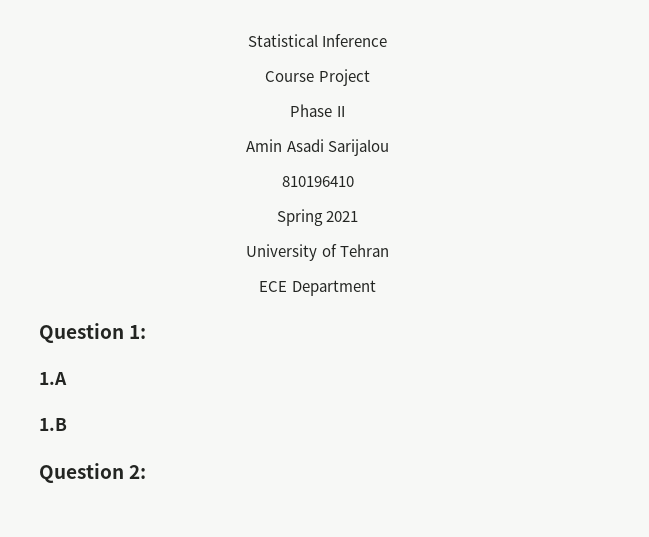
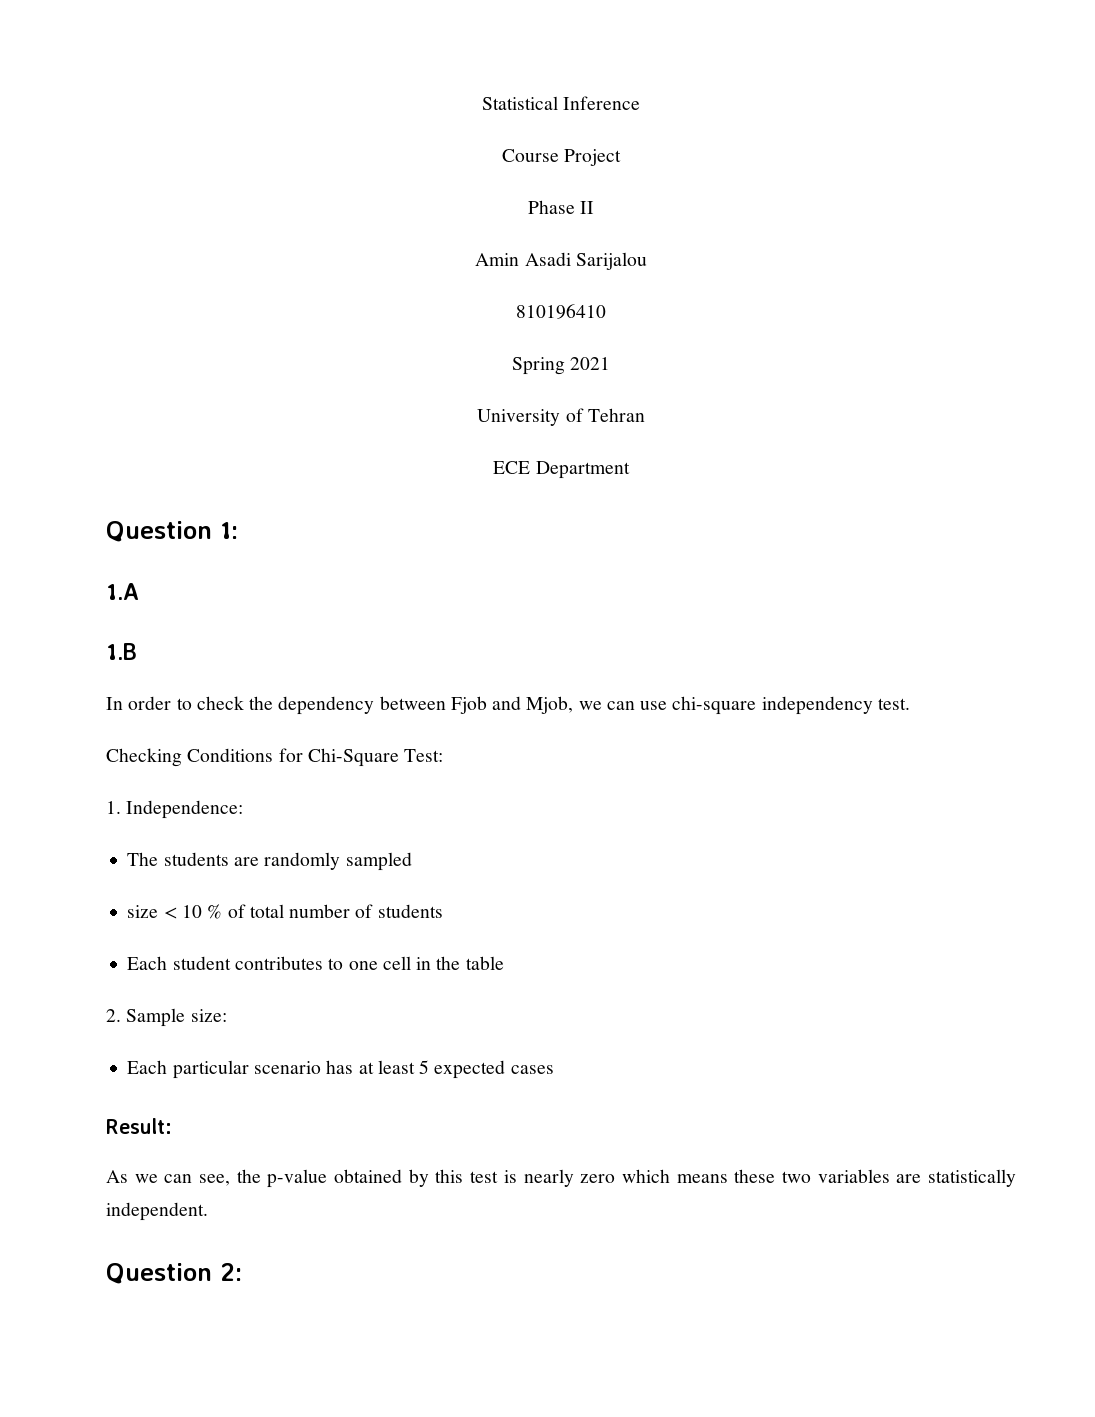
+ In order to check the dependency between Fjob and Mjob, we can use chi-square independency test.
+ Checking Conditions for Chi-Square Test:
+ 1. Independence:
+ The students are randomly sampled
+ size < 10 % of total number of students
+ Each student contributes to one cell in the table
+ 2. Sample size:
+ Each particular scenario has at least 5 expected cases
+ Result:
+ As we can see, the p-value obtained by this test is nearly zero which means these two variables are statistically independent.

